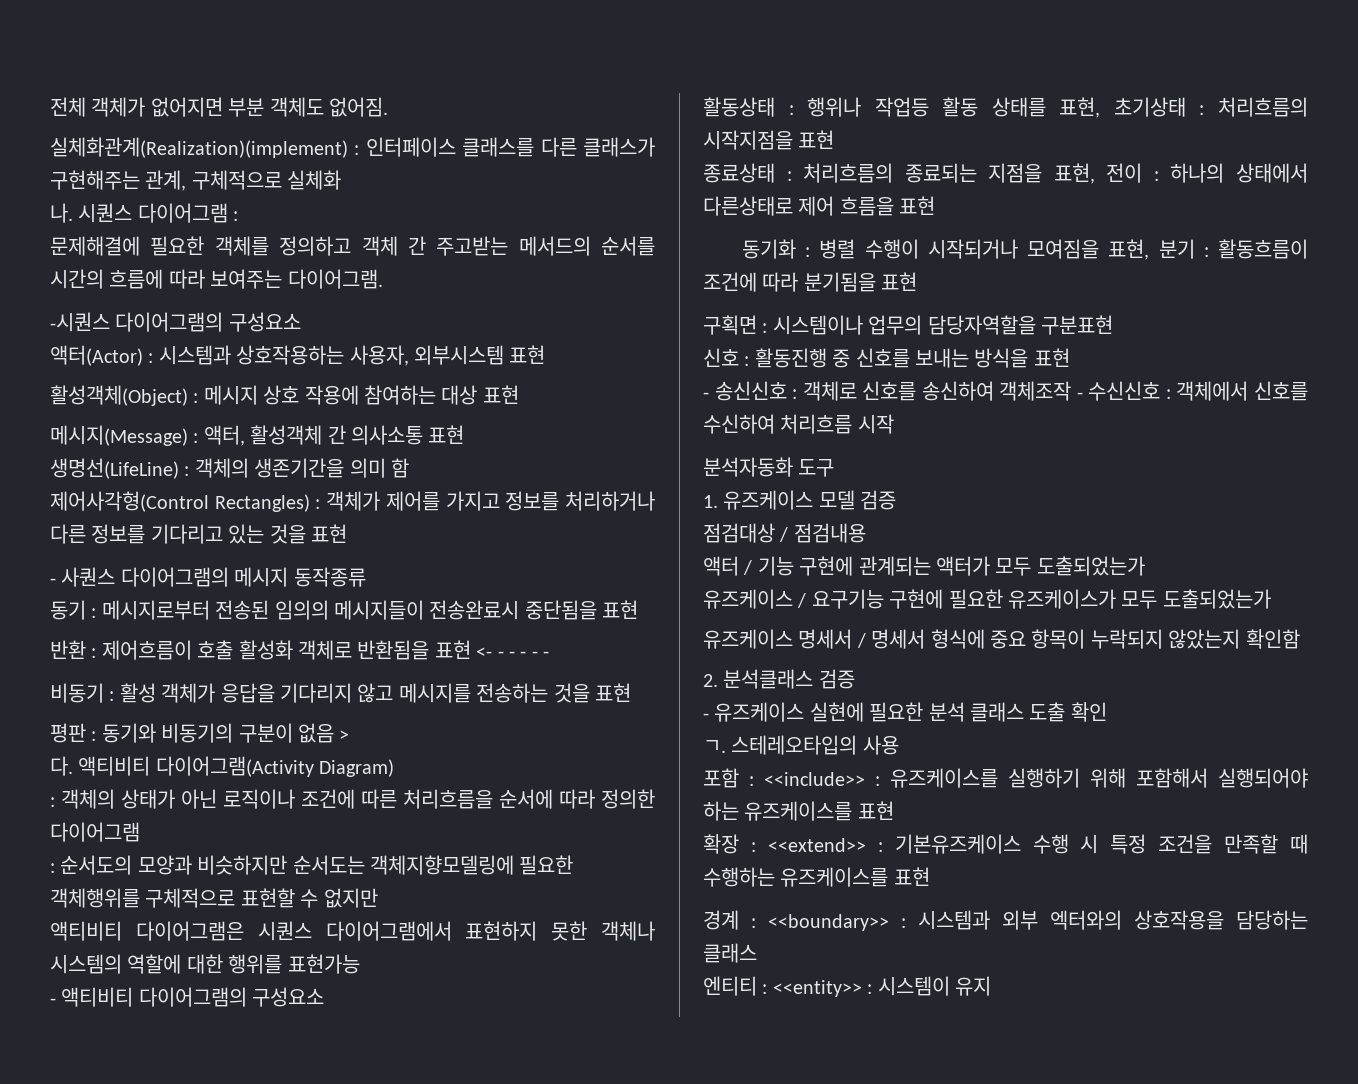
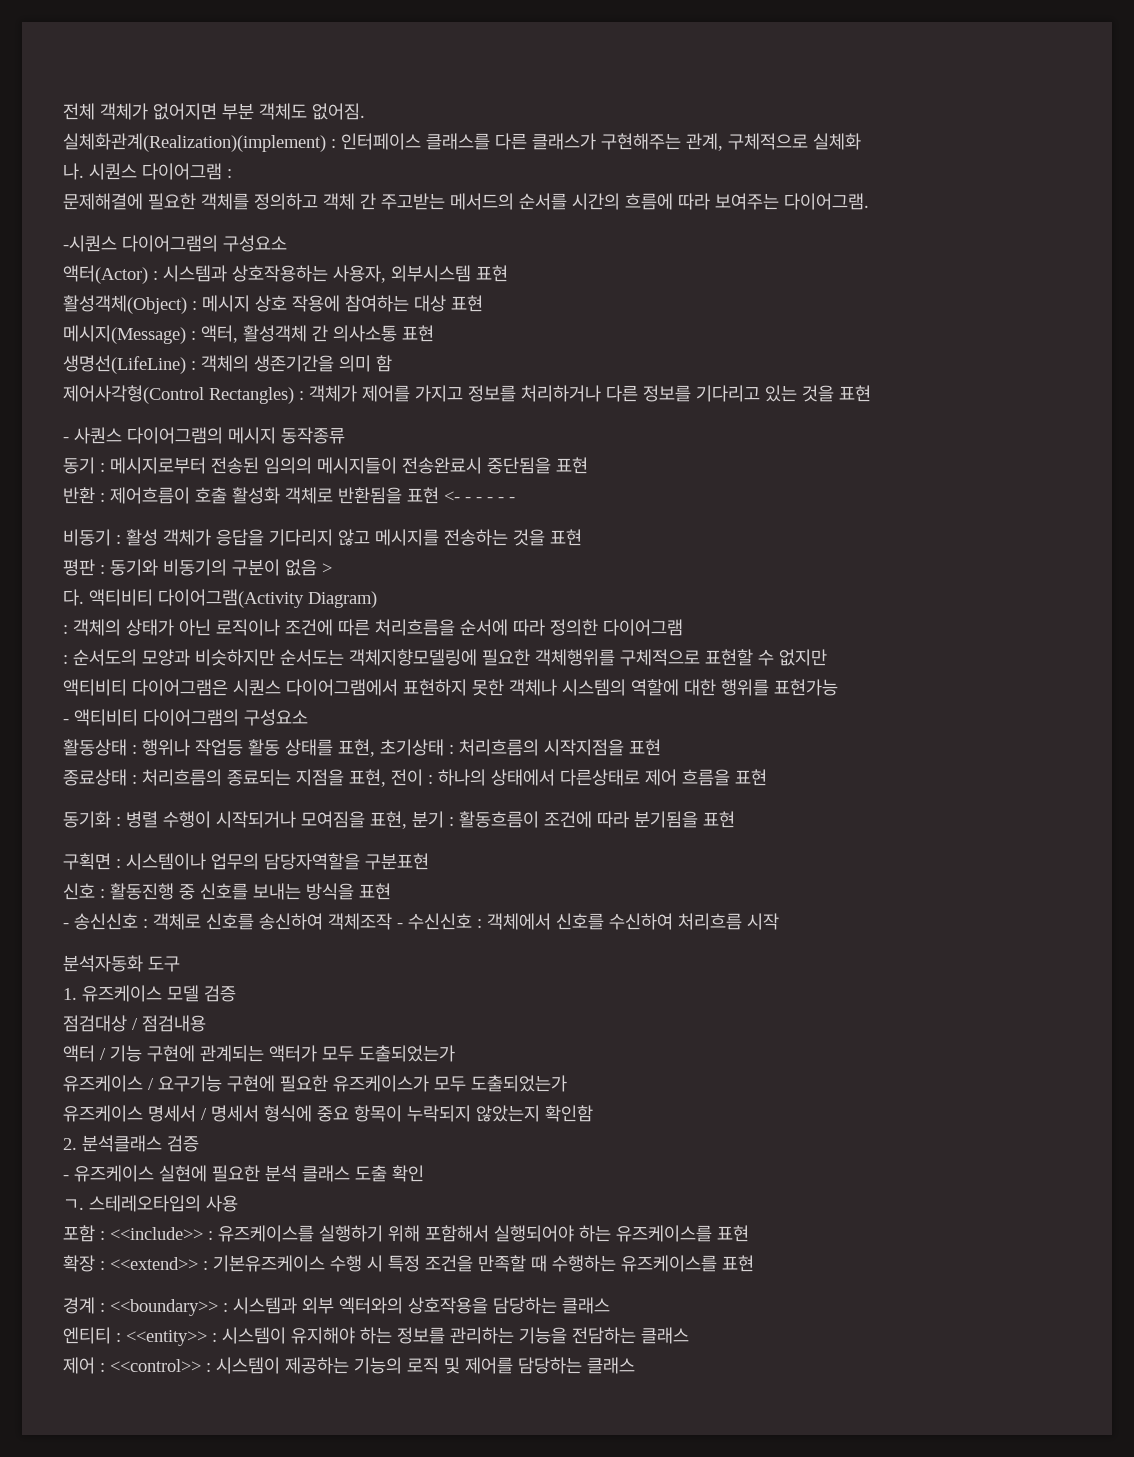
- 엔티티 : <<entity>> : 시스템이 유지
+ 엔티티 : <<entity>> : 시스템이 유지해야 하는 정보를 관리하는 기능을 전담하는 클래스
+ 제어 : <<control>> : 시스템이 제공하는 기능의 로직 및 제어를 담당하는 클래스

